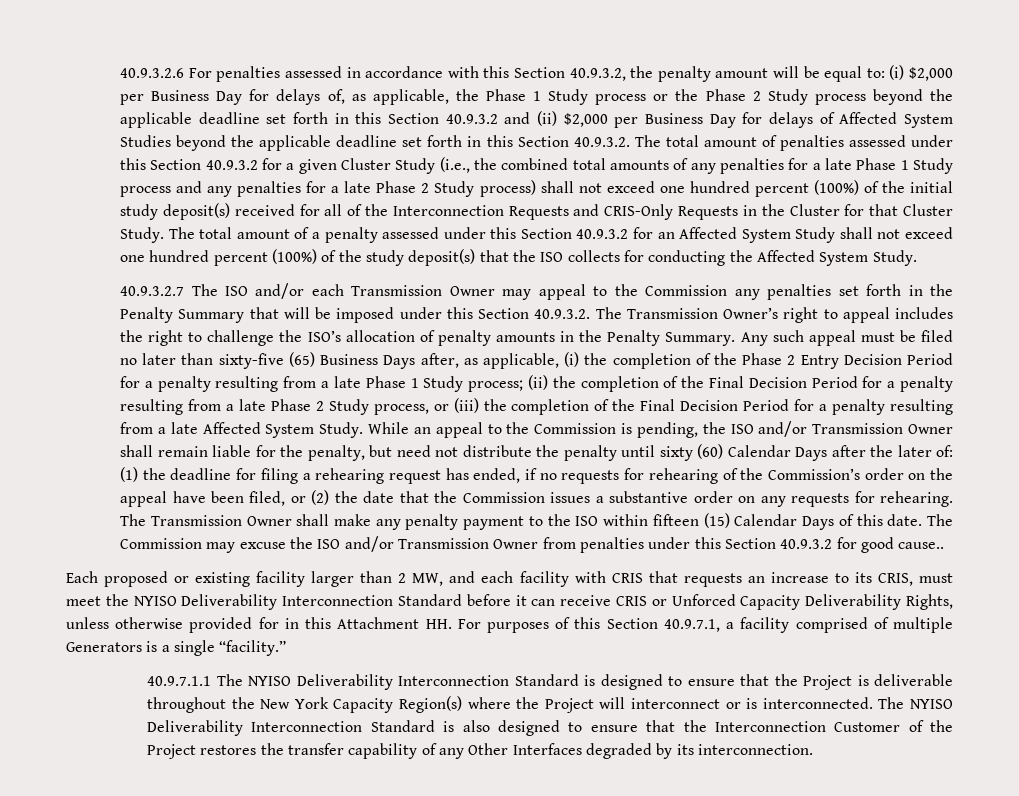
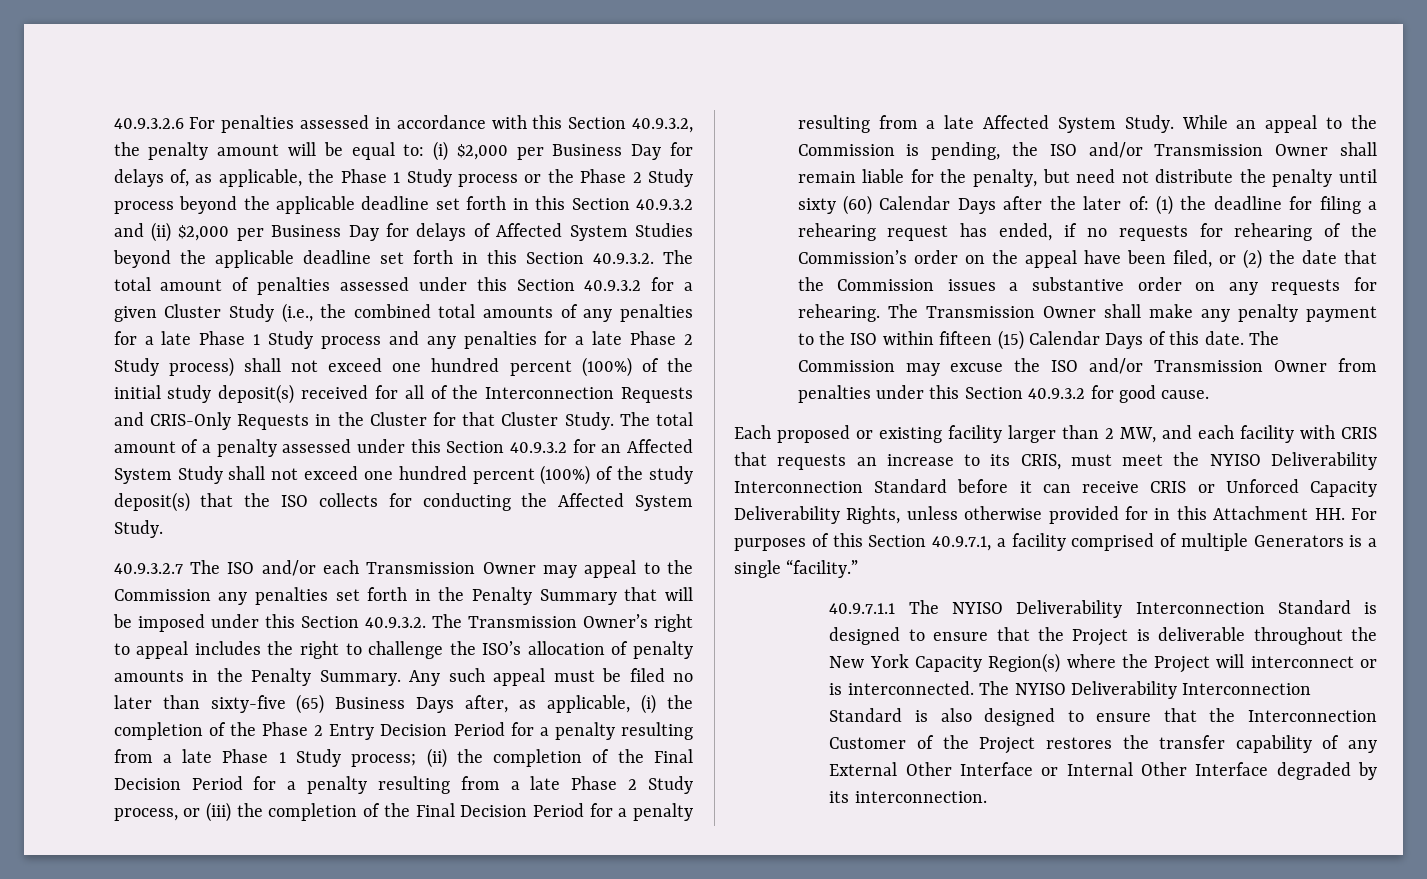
- The Commission may excuse the ISO and/or Transmission Owner from penalties under this Section 40.9.3.2 for good cause..
+ The Commission may excuse the ISO and/or Transmission Owner from penalties under this Section 40.9.3.2 for good cause.
- The NYISO Deliverability Interconnection Standard is also designed to ensure that the Interconnection Customer of the Project restores the transfer capability of any Other Interfaces degraded by its interconnection.
+ The NYISO Deliverability Interconnection Standard is also designed to ensure that the Interconnection Customer of the Project restores the transfer capability of any External Other Interface or Internal Other Interface degraded by its interconnection.

